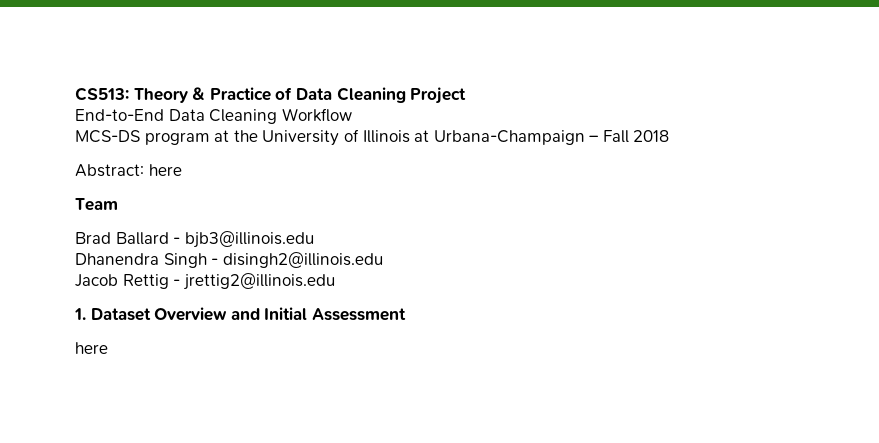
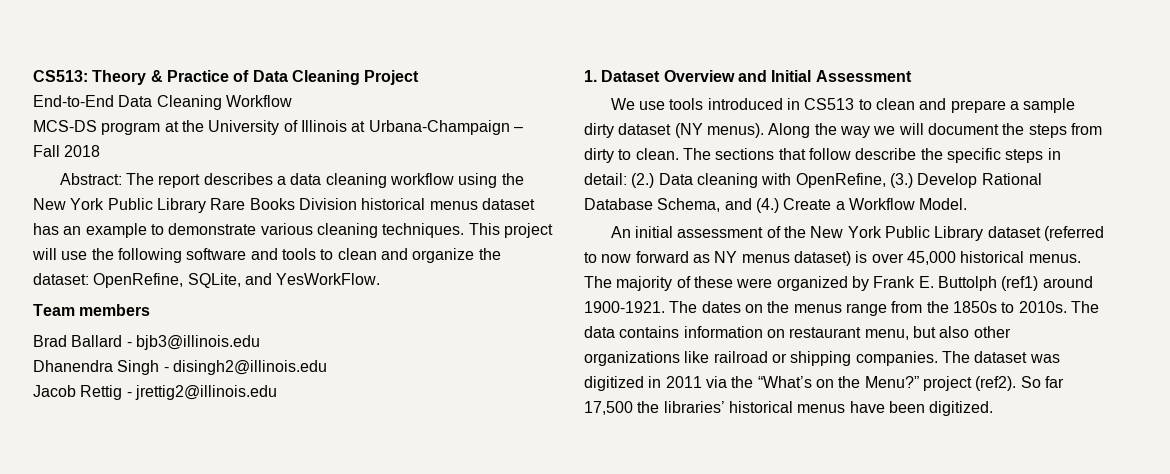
- Abstract: here
+ Abstract: The report describes a data cleaning workflow using the New York Public Library Rare Books Division historical menus dataset has an example to demonstrate various cleaning techniques. This project will use the following software and tools to clean and organize the dataset: OpenRefine, SQLite, and YesWorkFlow.
- Team
+ Team members
  1. Dataset Overview and Initial Assessment
- here
+ We use tools introduced in CS513 to clean and prepare a sample dirty dataset (NY menus). Along the way we will document the steps from dirty to clean. The sections that follow describe the specific steps in detail: (2.) Data cleaning with OpenRefine, (3.) Develop Rational Database Schema, and (4.) Create a Workflow Model.
+ An initial assessment of the New York Public Library dataset (referred to now forward as NY menus dataset) is over 45,000 historical menus. The majority of these were organized by Frank E. Buttolph (ref1) around 1900-1921. The dates on the menus range from the 1850s to 2010s. The data contains information on restaurant menu, but also other organizations like railroad or shipping companies. The dataset was digitized in 2011 via the “What’s on the Menu?” project (ref2). So far 17,500 the libraries’ historical menus have been digitized.

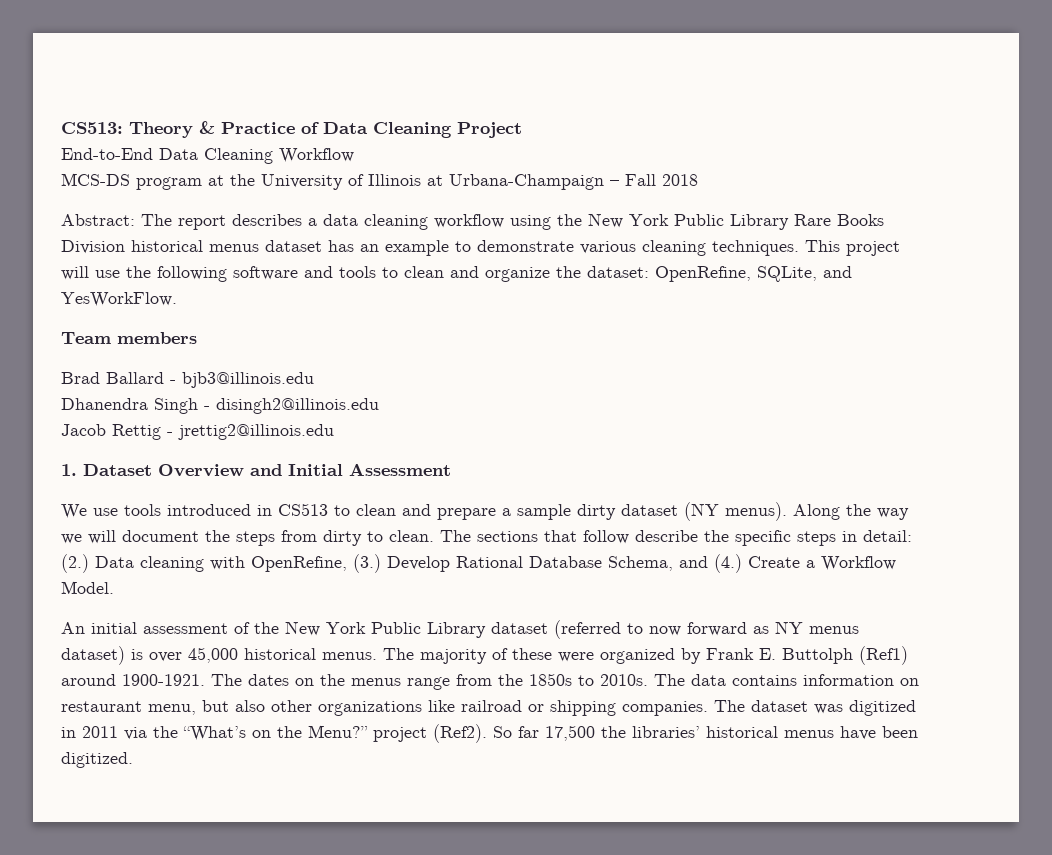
- The majority of these were organized by Frank E. Buttolph (ref1) around 1900-1921.
+ The majority of these were organized by Frank E. Buttolph (Ref1) around 1900-1921.
- The dataset was digitized in 2011 via the “What’s on the Menu?” project (ref2).
+ The dataset was digitized in 2011 via the “What’s on the Menu?” project (Ref2).

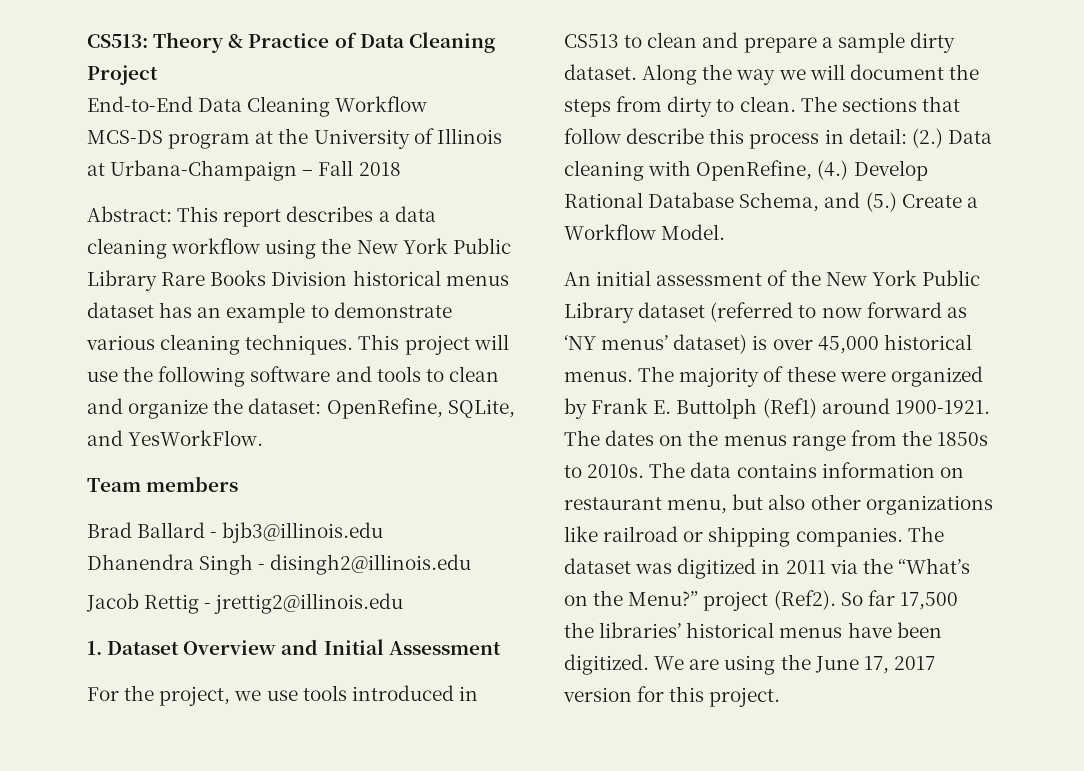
- Abstract: The report describes a data cleaning workflow using the New York Public Library Rare Books Division historical menus dataset has an example to demonstrate various cleaning techniques.
+ Abstract: This report describes a data cleaning workflow using the New York Public Library Rare Books Division historical menus dataset has an example to demonstrate various cleaning techniques.
- We use tools introduced in CS513 to clean and prepare a sample dirty dataset (NY menus).
+ For the project, we use tools introduced in CS513 to clean and prepare a sample dirty dataset.
- The sections that follow describe the specific steps in detail: (2.) Data cleaning with OpenRefine, (3.) Develop Rational Database Schema, and (4.) Create a Workflow Model.
+ The sections that follow describe this process in detail: (2.) Data cleaning with OpenRefine, (4.) Develop Rational Database Schema, and (5.) Create a Workflow Model.
- An initial assessment of the New York Public Library dataset (referred to now forward as NY menus dataset) is over 45,000 historical menus.
+ An initial assessment of the New York Public Library dataset (referred to now forward as ‘NY menus’ dataset) is over 45,000 historical menus.
+ We are using the June 17, 2017 version for this project.

